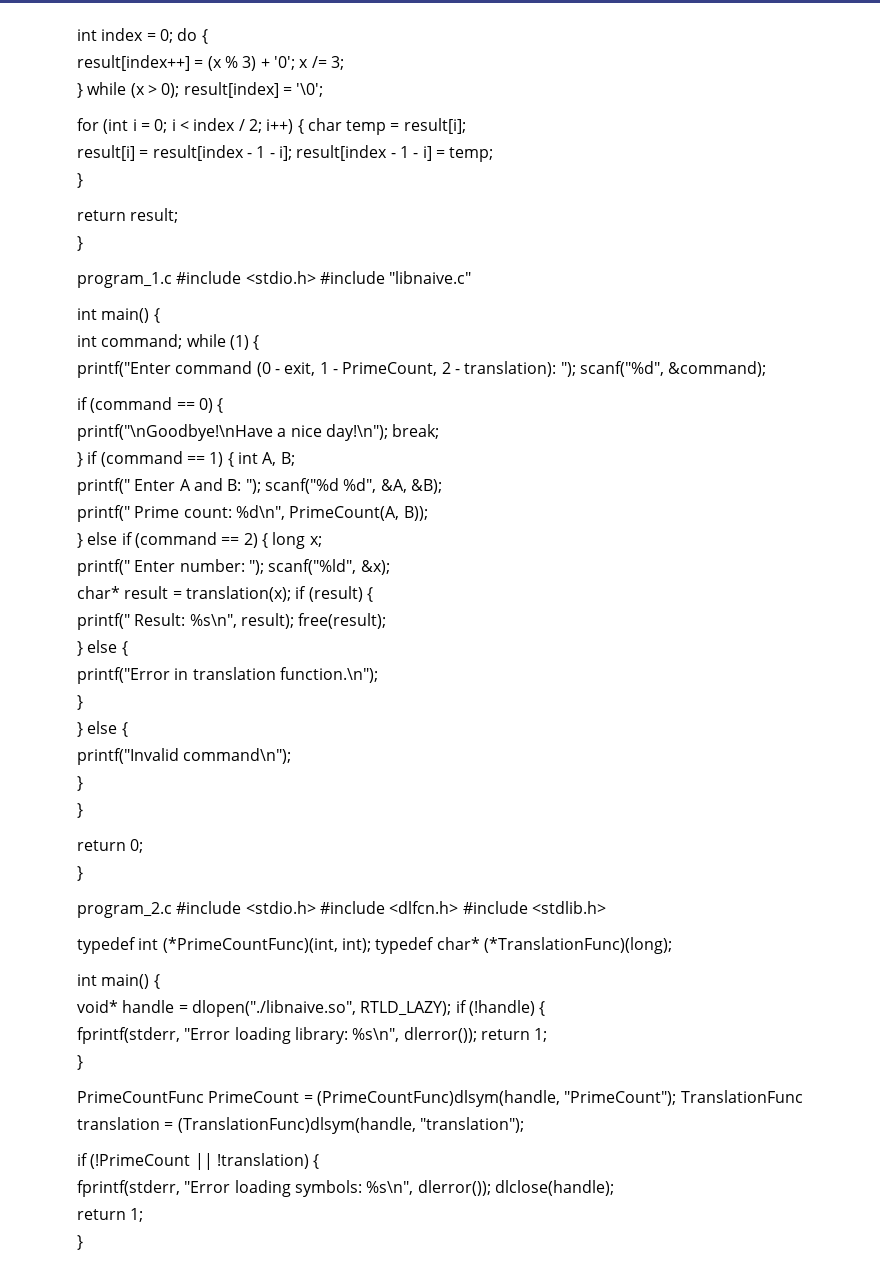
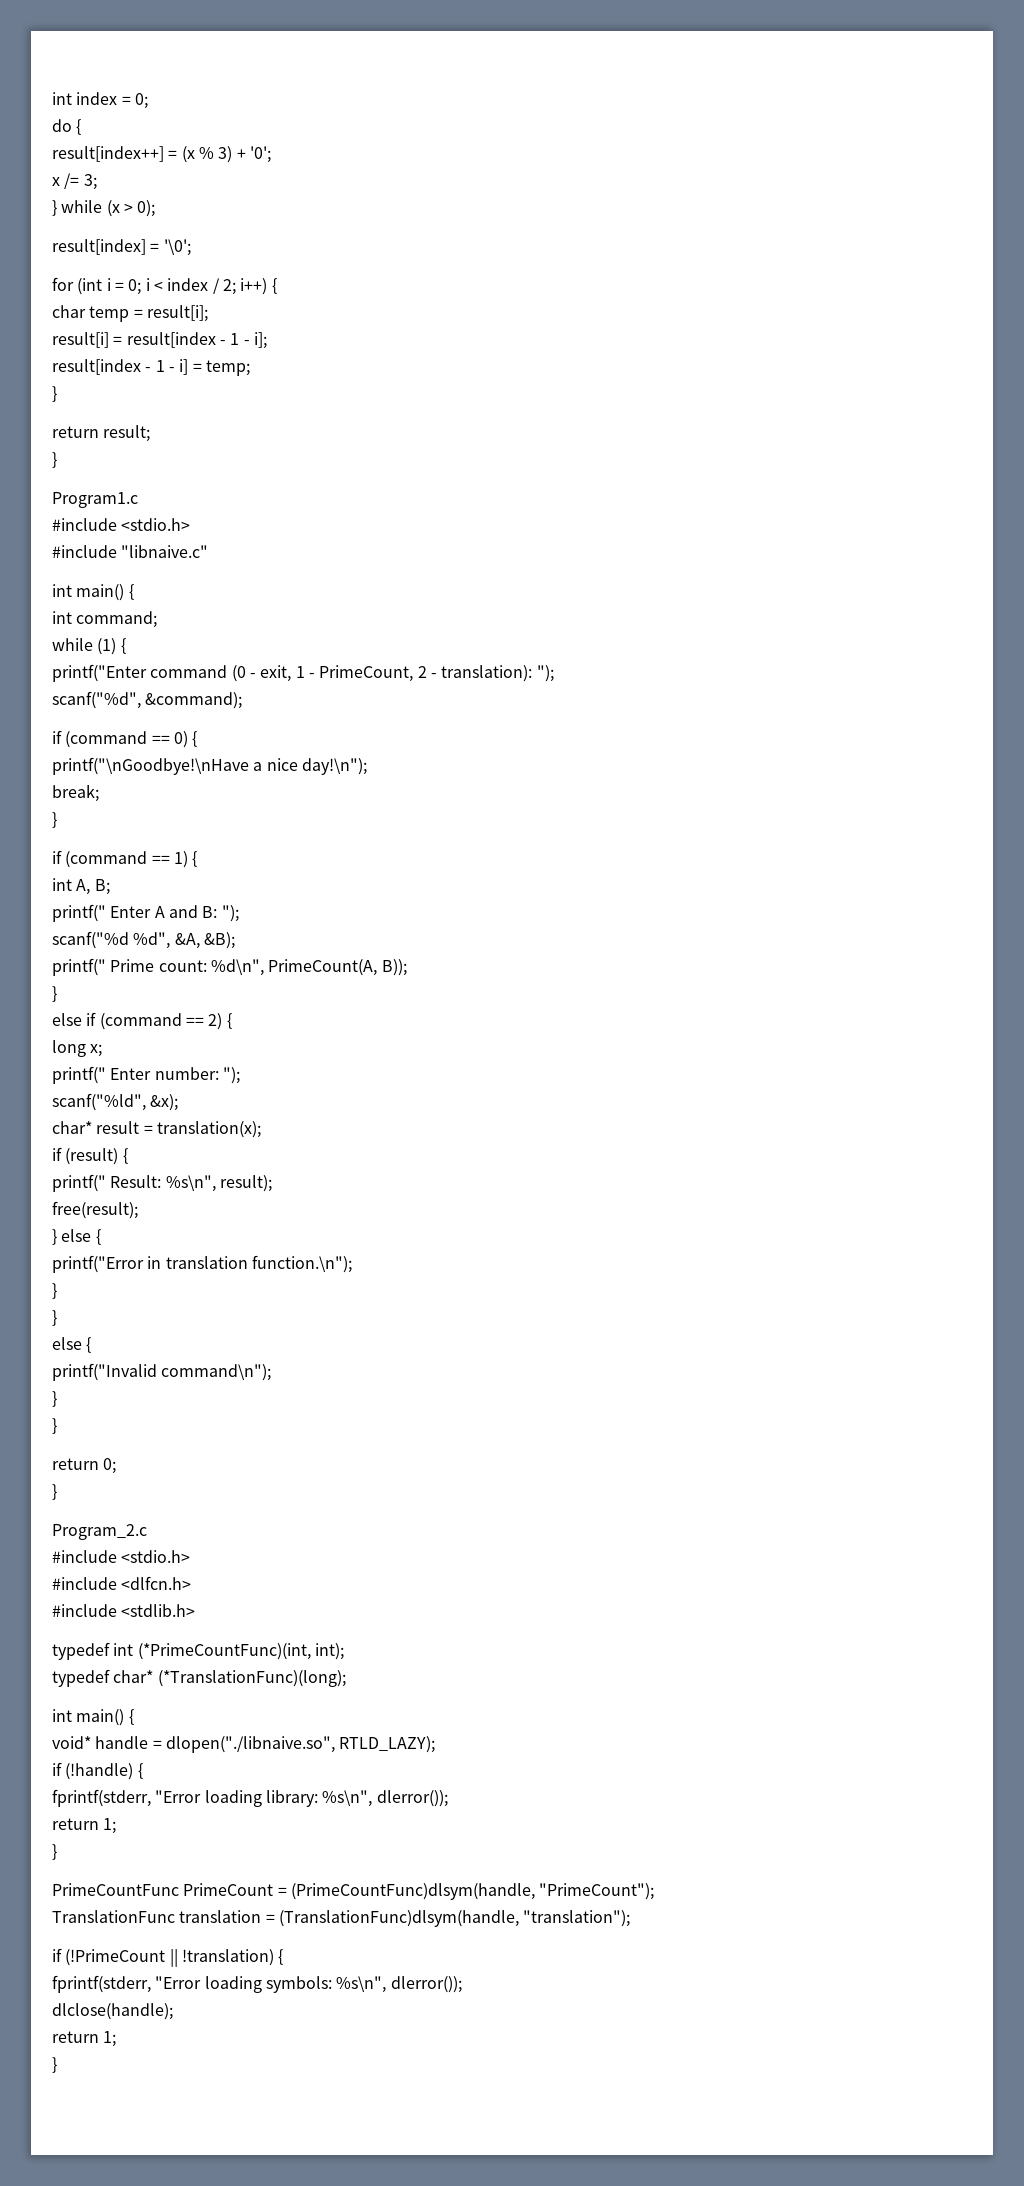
- int index = 0; do {
+ int index = 0;
+ do {
- result[index++] = (x % 3) + '0'; x /= 3;
+ result[index++] = (x % 3) + '0';
+ x /= 3;
- } while (x > 0); result[index] = '\0';
+ } while (x > 0);
+ result[index] = '\0';
- for (int i = 0; i < index / 2; i++) { char temp = result[i];
+ for (int i = 0; i < index / 2; i++) {
+ char temp = result[i];
- result[i] = result[index - 1 - i]; result[index - 1 - i] = temp;
+ result[i] = result[index - 1 - i];
+ result[index - 1 - i] = temp;
- program_1.c #include <stdio.h> #include "libnaive.c"
+ Program1.c
+ #include <stdio.h>
+ #include "libnaive.c"
- int command; while (1) {
+ int command;
+ while (1) {
- printf("Enter command (0 - exit, 1 - PrimeCount, 2 - translation): "); scanf("%d", &command);
+ printf("Enter command (0 - exit, 1 - PrimeCount, 2 - translation): ");
+ scanf("%d", &command);
- printf("\nGoodbye!\nHave a nice day!\n"); break;
- } if (command == 1) { int A, B;
+ printf("\nGoodbye!\nHave a nice day!\n");
+ break;
+ }
+ if (command == 1) {
+ int A, B;
- printf(" Enter A and B: "); scanf("%d %d", &A, &B);
+ printf(" Enter A and B: ");
+ scanf("%d %d", &A, &B);
  printf(" Prime count: %d\n", PrimeCount(A, B));
- } else if (command == 2) { long x;
+ }
+ else if (command == 2) {
+ long x;
- printf(" Enter number: "); scanf("%ld", &x);
+ printf(" Enter number: ");
+ scanf("%ld", &x);
- char* result = translation(x); if (result) {
+ char* result = translation(x);
+ if (result) {
- printf(" Result: %s\n", result); free(result);
+ printf(" Result: %s\n", result);
+ free(result);
  printf("Error in translation function.\n");
  }
- } else {
+ }
+ else {
- program_2.c #include <stdio.h> #include <dlfcn.h> #include <stdlib.h>
+ Program_2.c
+ #include <stdio.h>
+ #include <dlfcn.h>
+ #include <stdlib.h>
- typedef int (*PrimeCountFunc)(int, int); typedef char* (*TranslationFunc)(long);
+ typedef int (*PrimeCountFunc)(int, int);
+ typedef char* (*TranslationFunc)(long);
- void* handle = dlopen("./libnaive.so", RTLD_LAZY); if (!handle) {
+ void* handle = dlopen("./libnaive.so", RTLD_LAZY);
+ if (!handle) {
- fprintf(stderr, "Error loading library: %s\n", dlerror()); return 1;
+ fprintf(stderr, "Error loading library: %s\n", dlerror());
+ return 1;
- PrimeCountFunc PrimeCount = (PrimeCountFunc)dlsym(handle, "PrimeCount"); TranslationFunc translation = (TranslationFunc)dlsym(handle, "translation");
+ PrimeCountFunc PrimeCount = (PrimeCountFunc)dlsym(handle, "PrimeCount");
+ TranslationFunc translation = (TranslationFunc)dlsym(handle, "translation");
- fprintf(stderr, "Error loading symbols: %s\n", dlerror()); dlclose(handle);
+ fprintf(stderr, "Error loading symbols: %s\n", dlerror());
+ dlclose(handle);

